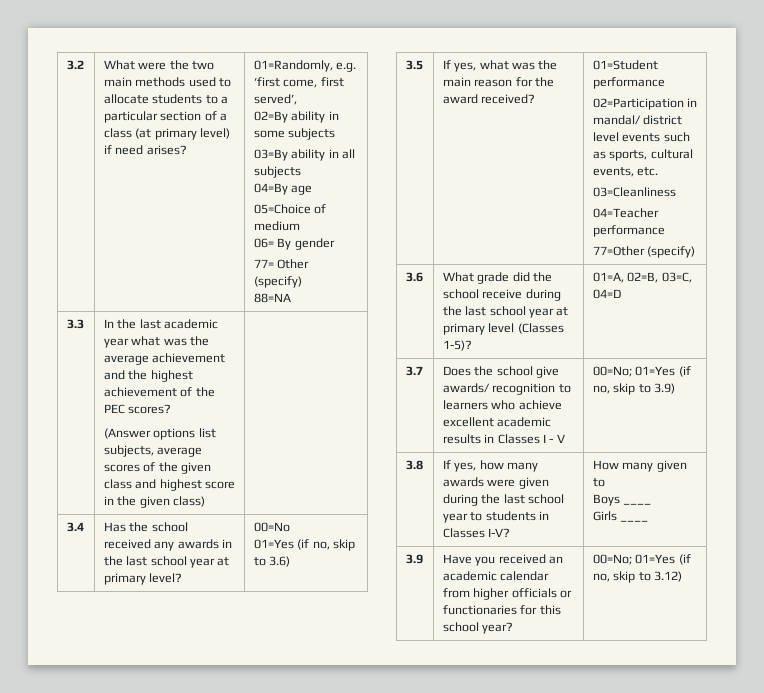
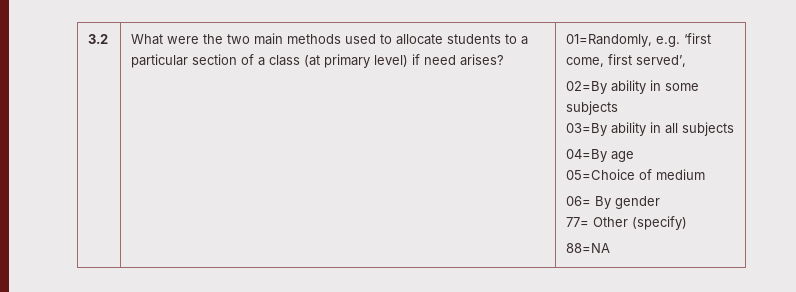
- 3.3 | In the last academic year what was the average achievement and the highest achievement of the PEC scores?
- (Answer options list subjects, average scores of the given class and highest score in the given class) |
- 3.4 | Has the school received any awards in the last school year at primary level? | 00=No
- 01=Yes (if no, skip to 3.6)
- 3.5 | If yes, what was the main reason for the award received? | 01=Student performance
- 02=Participation in mandal/ district level events such as sports, cultural events, etc.
- 03=Cleanliness
- 04=Teacher performance
- 77=Other (specify)
- 3.6 | What grade did the school receive during the last school year at primary level (Classes 1-5)? | 01=A, 02=B, 03=C, 04=D
- 3.7 | Does the school give awards/ recognition to learners who achieve excellent academic results in Classes I - V | 00=No; 01=Yes (if no, skip to 3.9)
- 3.8 | If yes, how many awards were given during the last school year to students in Classes I-V? | How many given to
- Boys ____
- Girls ____
- 3.9 | Have you received an academic calendar from higher officials or functionaries for this school year? | 00=No; 01=Yes (if no, skip to 3.12)

